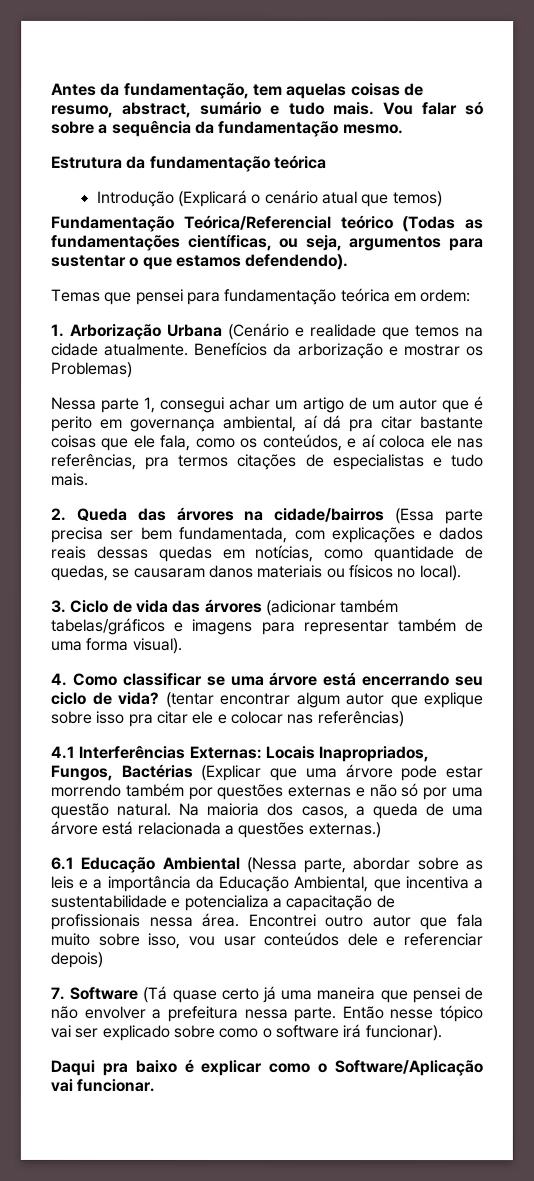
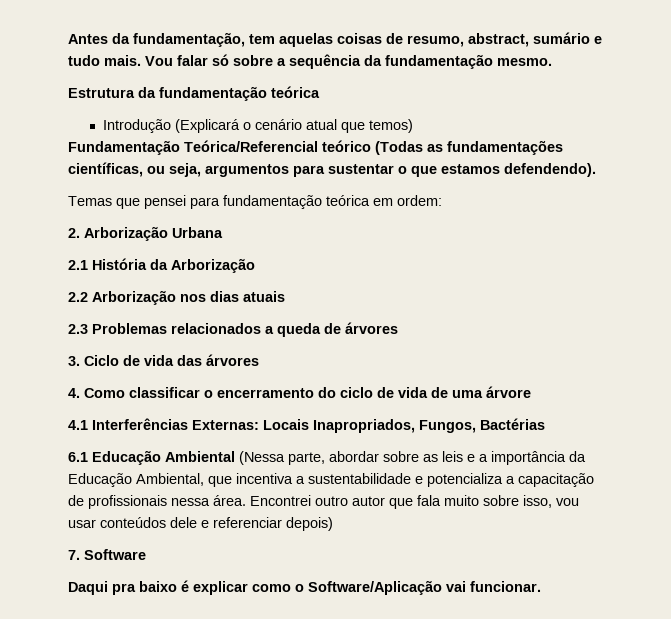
- 1. Arborização Urbana (Cenário e realidade que temos na cidade atualmente. Benefícios da arborização e mostrar os Problemas)
- Nessa parte 1, consegui achar um artigo de um autor que é perito em governança ambiental, aí dá pra citar bastante coisas que ele fala, como os conteúdos, e aí coloca ele nas referências, pra termos citações de especialistas e tudo mais.
- 2. Queda das árvores na cidade/bairros (Essa parte precisa ser bem fundamentada, com explicações e dados reais dessas quedas em notícias, como quantidade de quedas, se causaram danos materiais ou físicos no local).
+ 2. Arborização Urbana
+ 2.1 História da Arborização
+ 2.2 Arborização nos dias atuais
+ 2.3 Problemas relacionados a queda de árvores
- 3. Ciclo de vida das árvores (adicionar também tabelas/gráficos e imagens para representar também de uma forma visual).
- 4. Como classificar se uma árvore está encerrando seu ciclo de vida? (tentar encontrar algum autor que explique sobre isso pra citar ele e colocar nas referências)
+ 3. Ciclo de vida das árvores
+ 4. Como classificar o encerramento do ciclo de vida de uma árvore
- 4.1 Interferências Externas: Locais Inapropriados, Fungos, Bactérias (Explicar que uma árvore pode estar morrendo também por questões externas e não só por uma questão natural. Na maioria dos casos, a queda de uma árvore está relacionada a questões externas.)
+ 4.1 Interferências Externas: Locais Inapropriados, Fungos, Bactérias
- 7. Software (Tá quase certo já uma maneira que pensei de não envolver a prefeitura nessa parte. Então nesse tópico vai ser explicado sobre como o software irá funcionar).
+ 7. Software

